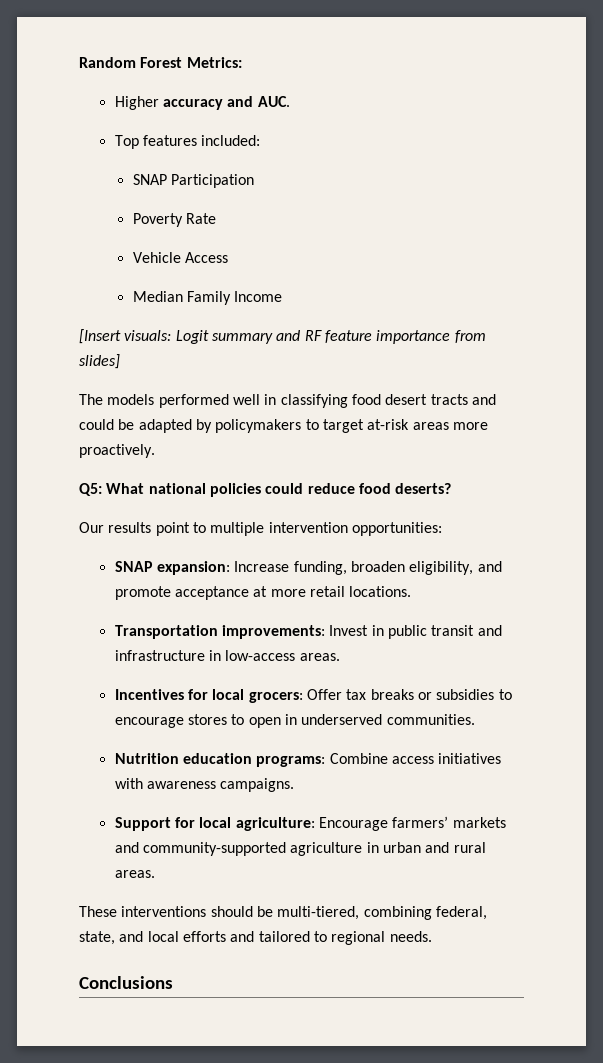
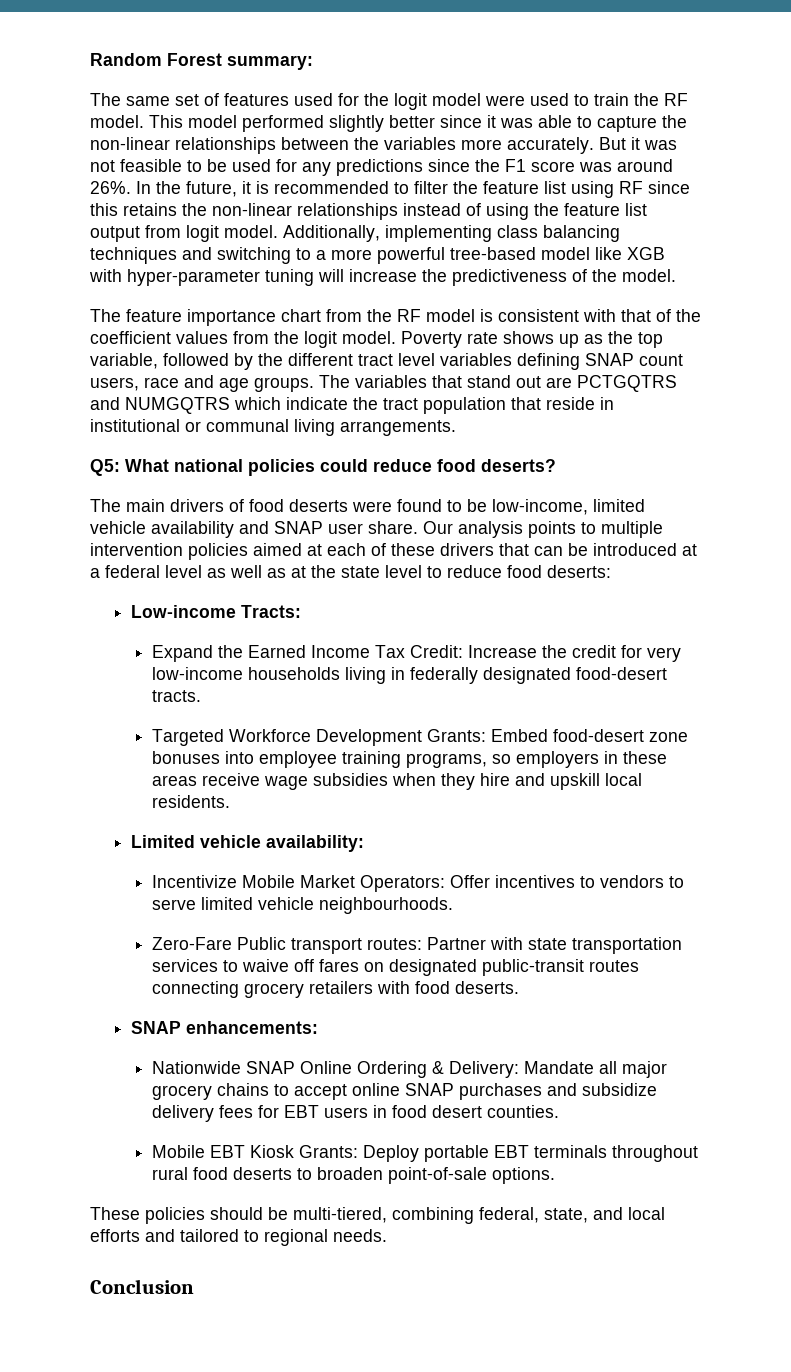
- Random Forest Metrics:
- Higher accuracy and AUC.
- Top features included:
- SNAP Participation
- Poverty Rate
- Vehicle Access
- Median Family Income
- [Insert visuals: Logit summary and RF feature importance from slides]
- The models performed well in classifying food desert tracts and could be adapted by policymakers to target at-risk areas more proactively.
+ Random Forest summary:
+ The same set of features used for the logit model were used to train the RF model. This model performed slightly better since it was able to capture the non-linear relationships between the variables more accurately. But it was not feasible to be used for any predictions since the F1 score was around 26%. In the future, it is recommended to filter the feature list using RF since this retains the non-linear relationships instead of using the feature list output from logit model. Additionally, implementing class balancing techniques and switching to a more powerful tree-based model like XGB with hyper-parameter tuning will increase the predictiveness of the model.
+ The feature importance chart from the RF model is consistent with that of the coefficient values from the logit model. Poverty rate shows up as the top variable, followed by the different tract level variables defining SNAP count users, race and age groups. The variables that stand out are PCTGQTRS and NUMGQTRS which indicate the tract population that reside in institutional or communal living arrangements.
- Our results point to multiple intervention opportunities:
- SNAP expansion: Increase funding, broaden eligibility, and promote acceptance at more retail locations.
- Transportation improvements: Invest in public transit and infrastructure in low-access areas.
- Incentives for local grocers: Offer tax breaks or subsidies to encourage stores to open in underserved communities.
- Nutrition education programs: Combine access initiatives with awareness campaigns.
- Support for local agriculture: Encourage farmers’ markets and community-supported agriculture in urban and rural areas.
+ The main drivers of food deserts were found to be low-income, limited vehicle availability and SNAP user share. Our analysis points to multiple intervention policies aimed at each of these drivers that can be introduced at a federal level as well as at the state level to reduce food deserts:
+ Low-income Tracts:
+ Expand the Earned Income Tax Credit: Increase the credit for very low-income households living in federally designated food-desert tracts.
+ Targeted Workforce Development Grants: Embed food-desert zone bonuses into employee training programs, so employers in these areas receive wage subsidies when they hire and upskill local residents.
+ Limited vehicle availability:
+ Incentivize Mobile Market Operators: Offer incentives to vendors to serve limited vehicle neighbourhoods.
+ Zero-Fare Public transport routes: Partner with state transportation services to waive off fares on designated public-transit routes connecting grocery retailers with food deserts.
+ SNAP enhancements:
+ Nationwide SNAP Online Ordering & Delivery: Mandate all major grocery chains to accept online SNAP purchases and subsidize delivery fees for EBT users in food desert counties.
+ Mobile EBT Kiosk Grants: Deploy portable EBT terminals throughout rural food deserts to broaden point-of-sale options.
- These interventions should be multi-tiered, combining federal, state, and local efforts and tailored to regional needs.
+ These policies should be multi-tiered, combining federal, state, and local efforts and tailored to regional needs.
- Conclusions
+ Conclusion

